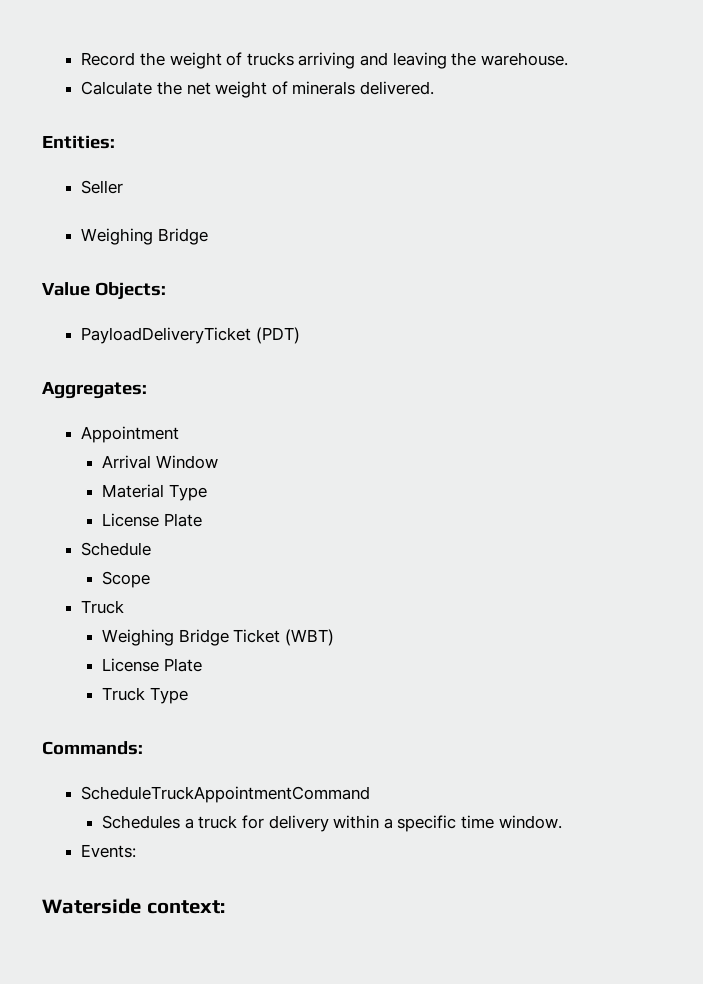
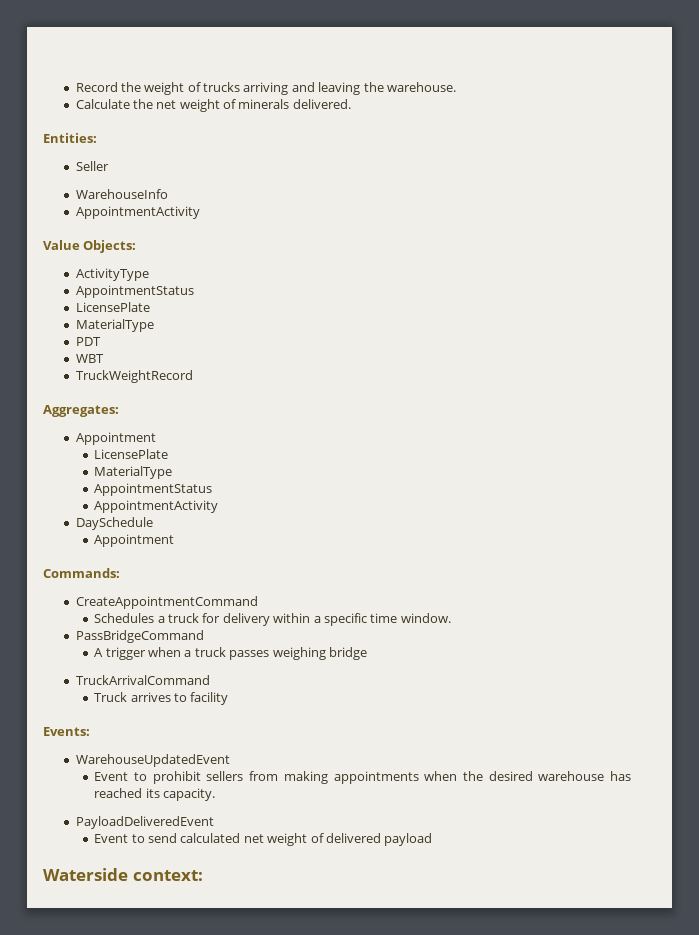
  Seller
- Weighing Bridge
+ WarehouseInfo
+ AppointmentActivity
- PayloadDeliveryTicket (PDT)
+ ActivityType
+ AppointmentStatus
+ LicensePlate
+ MaterialType
+ PDT
+ WBT
+ TruckWeightRecord
  Aggregates:
  Appointment
- Arrival Window
- Material Type
- License Plate
- Schedule
- Scope
- Truck
- Weighing Bridge Ticket (WBT)
- License Plate
- Truck Type
+ LicensePlate
+ MaterialType
+ AppointmentStatus
+ AppointmentActivity
+ DaySchedule
+ Appointment
- ScheduleTruckAppointmentCommand
+ CreateAppointmentCommand
+ PassBridgeCommand
+ A trigger when a truck passes weighing bridge
+ TruckArrivalCommand
+ Truck arrives to facility
  Events:
+ WarehouseUpdatedEvent
+ Event to prohibit sellers from making appointments when the desired warehouse has reached its capacity.
+ PayloadDeliveredEvent
+ Event to send calculated net weight of delivered payload

